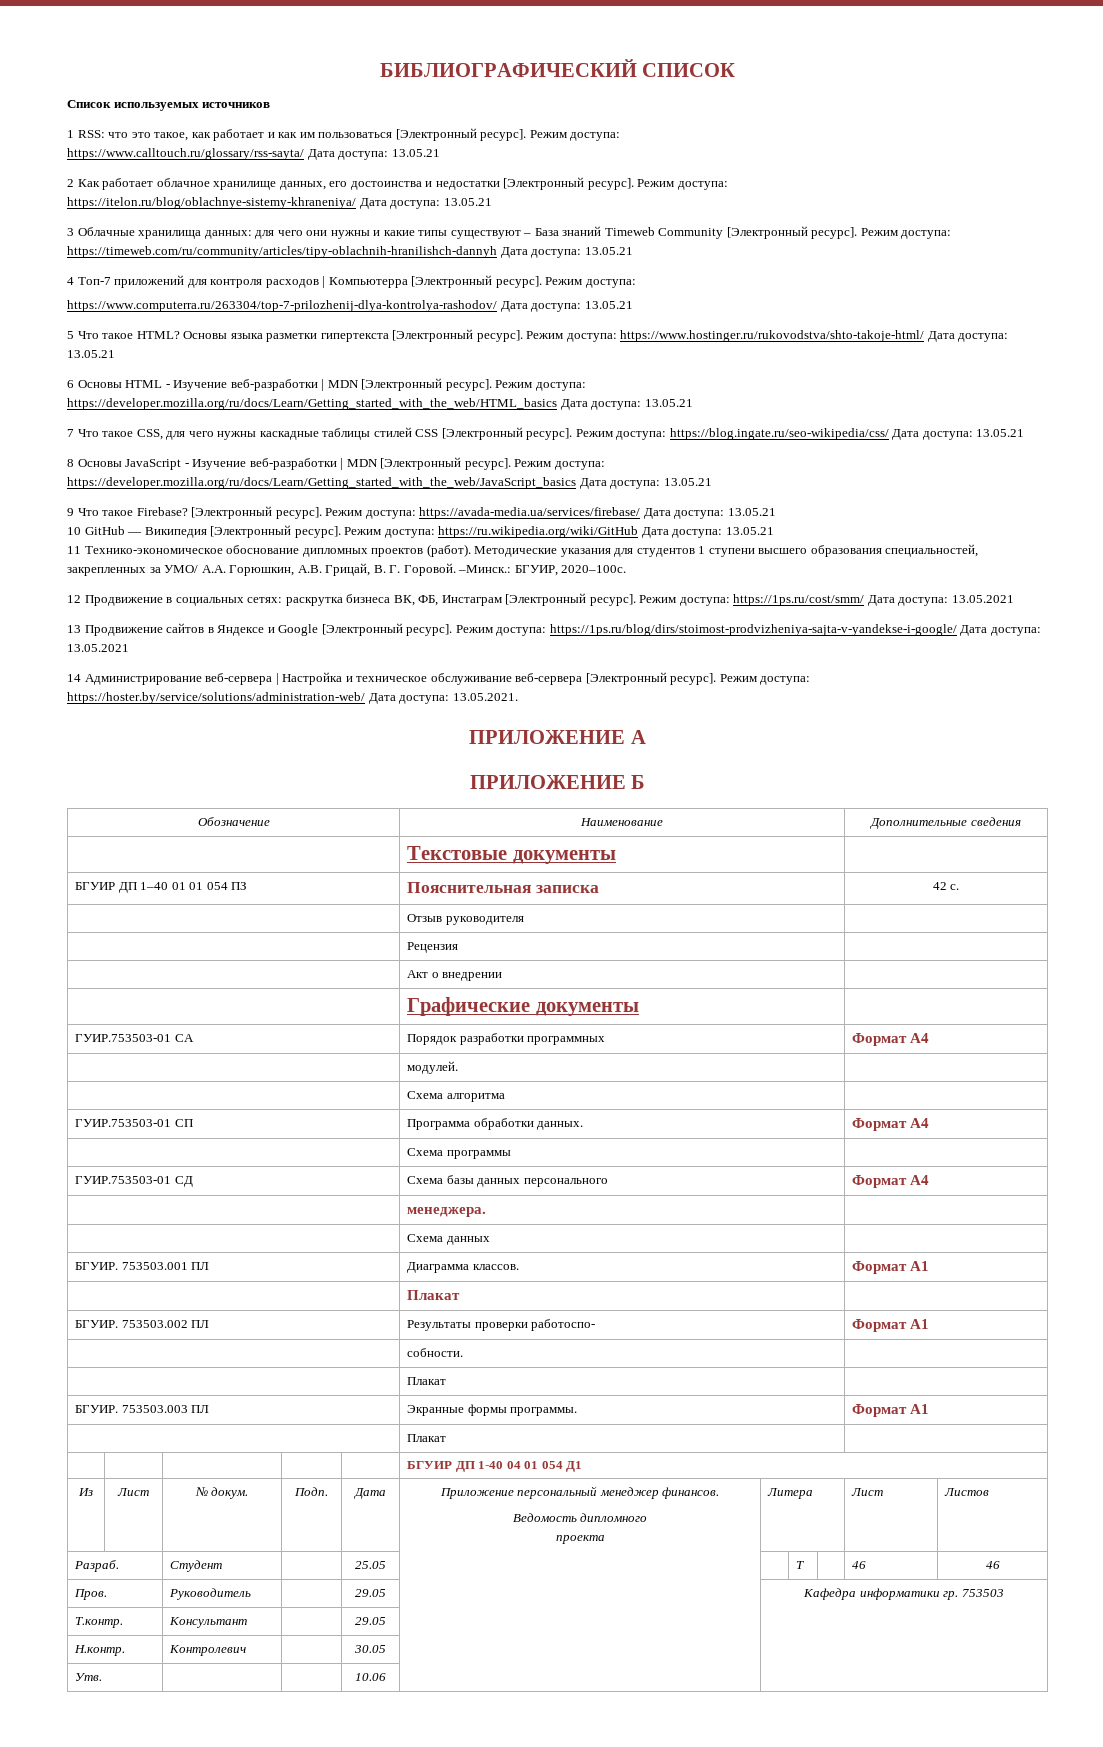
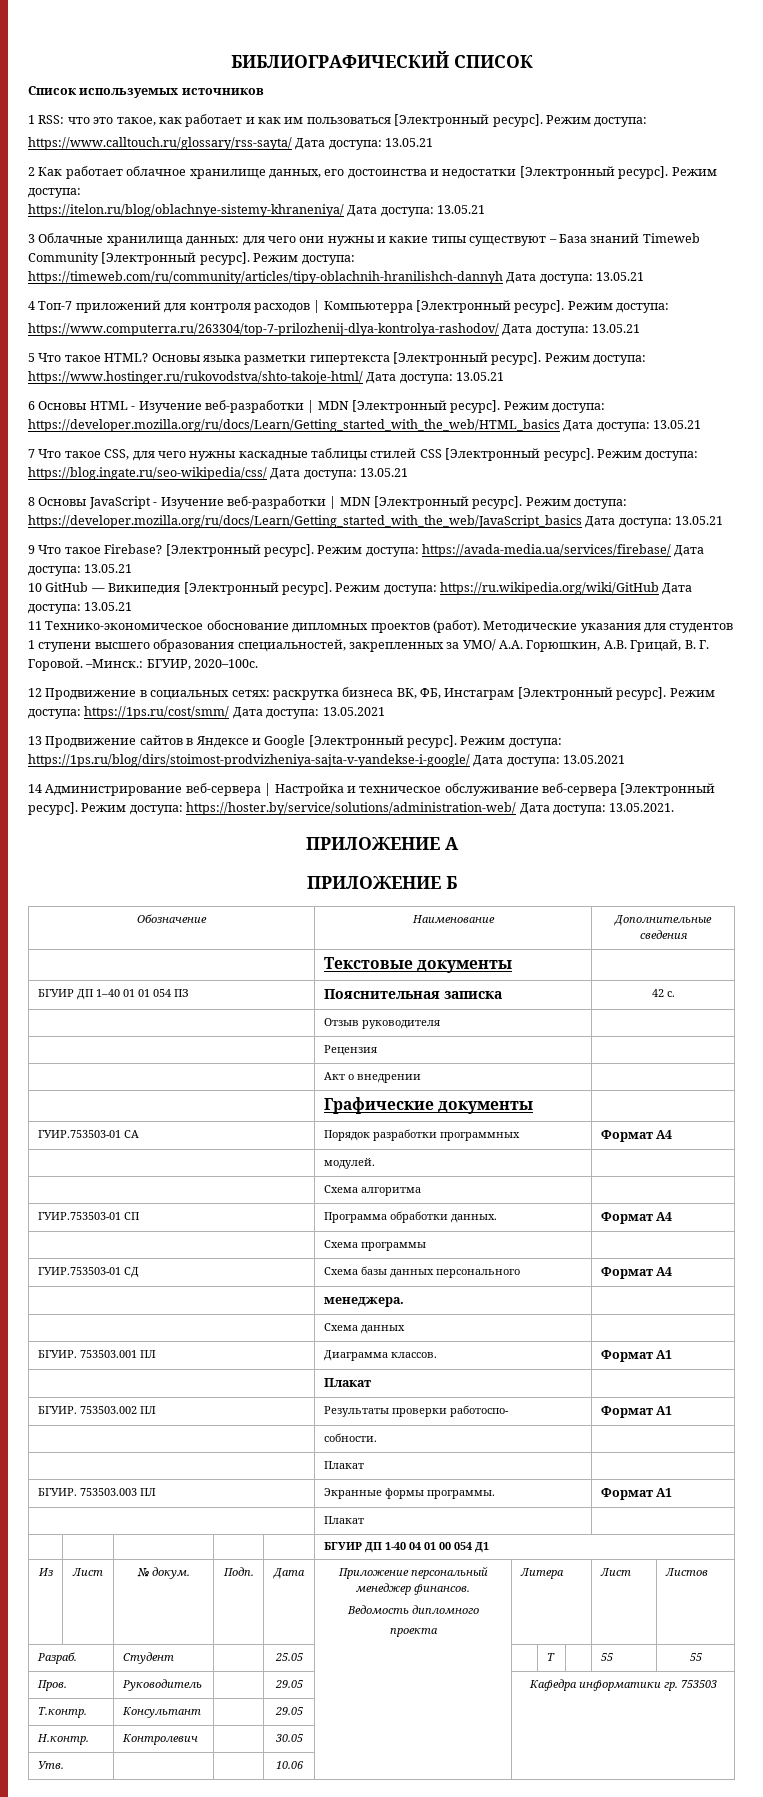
- | | | | | БГУИР ДП 1-40 04 01 054 Д1
+ | | | | | БГУИР ДП 1-40 04 01 00 054 Д1
- Разраб. | Студент | | 25.05 | | | Т | | 46 | 46
+ Разраб. | Студент | | 25.05 | | | Т | | 55 | 55

